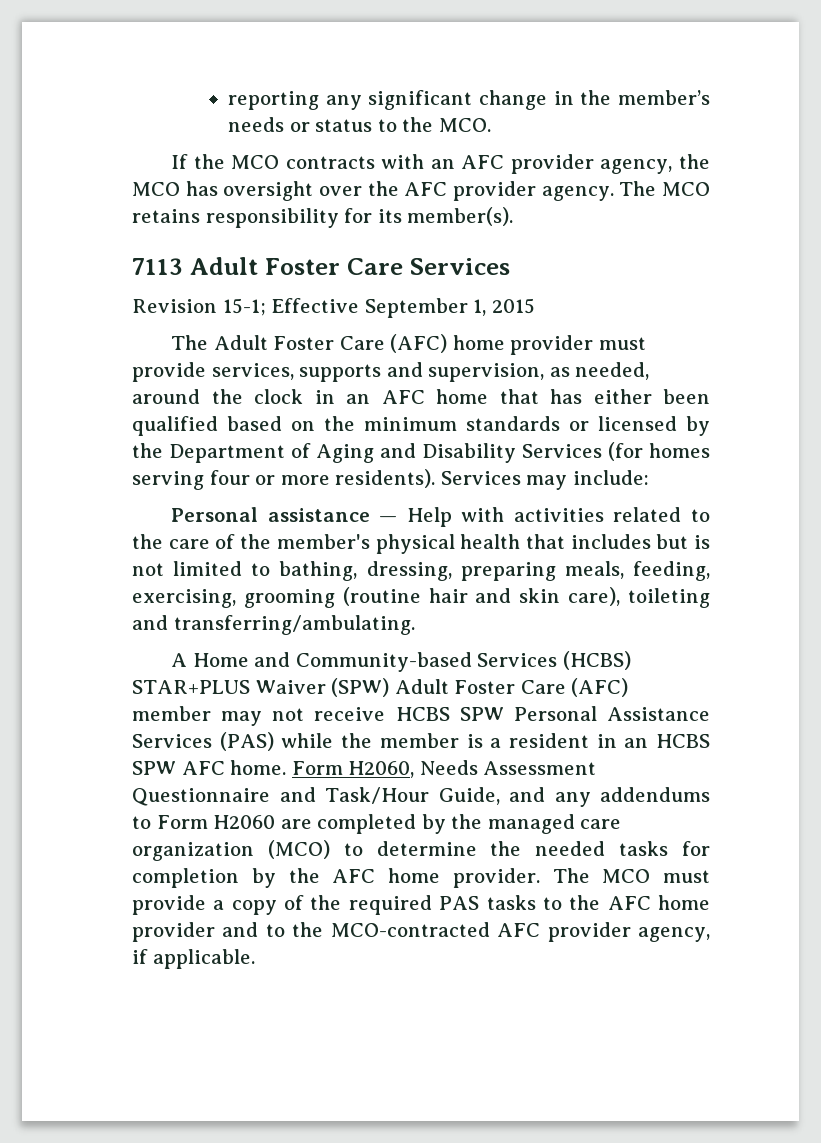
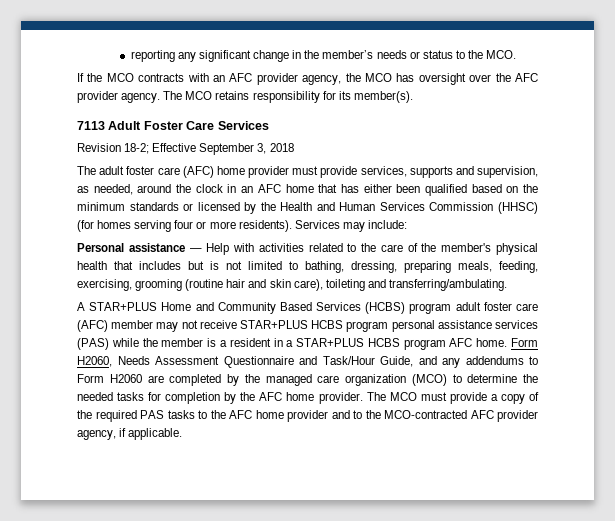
- Revision 15-1; Effective September 1, 2015
- The Adult Foster Care (AFC) home provider must provide services, supports and supervision, as needed, around the clock in an AFC home that has either been qualified based on the minimum standards or licensed by the Department of Aging and Disability Services (for homes serving four or more residents).
+ Revision 18-2; Effective September 3, 2018
+ The adult foster care (AFC) home provider must provide services, supports and supervision, as needed, around the clock in an AFC home that has either been qualified based on the minimum standards or licensed by the Health and Human Services Commission (HHSC) (for homes serving four or more residents).
- A Home and Community-based Services (HCBS) STAR+PLUS Waiver (SPW) Adult Foster Care (AFC) member may not receive HCBS SPW Personal Assistance Services (PAS) while the member is a resident in an HCBS SPW AFC home.
+ A STAR+PLUS Home and Community Based Services (HCBS) program adult foster care (AFC) member may not receive STAR+PLUS HCBS program personal assistance services (PAS) while the member is a resident in a STAR+PLUS HCBS program AFC home.

